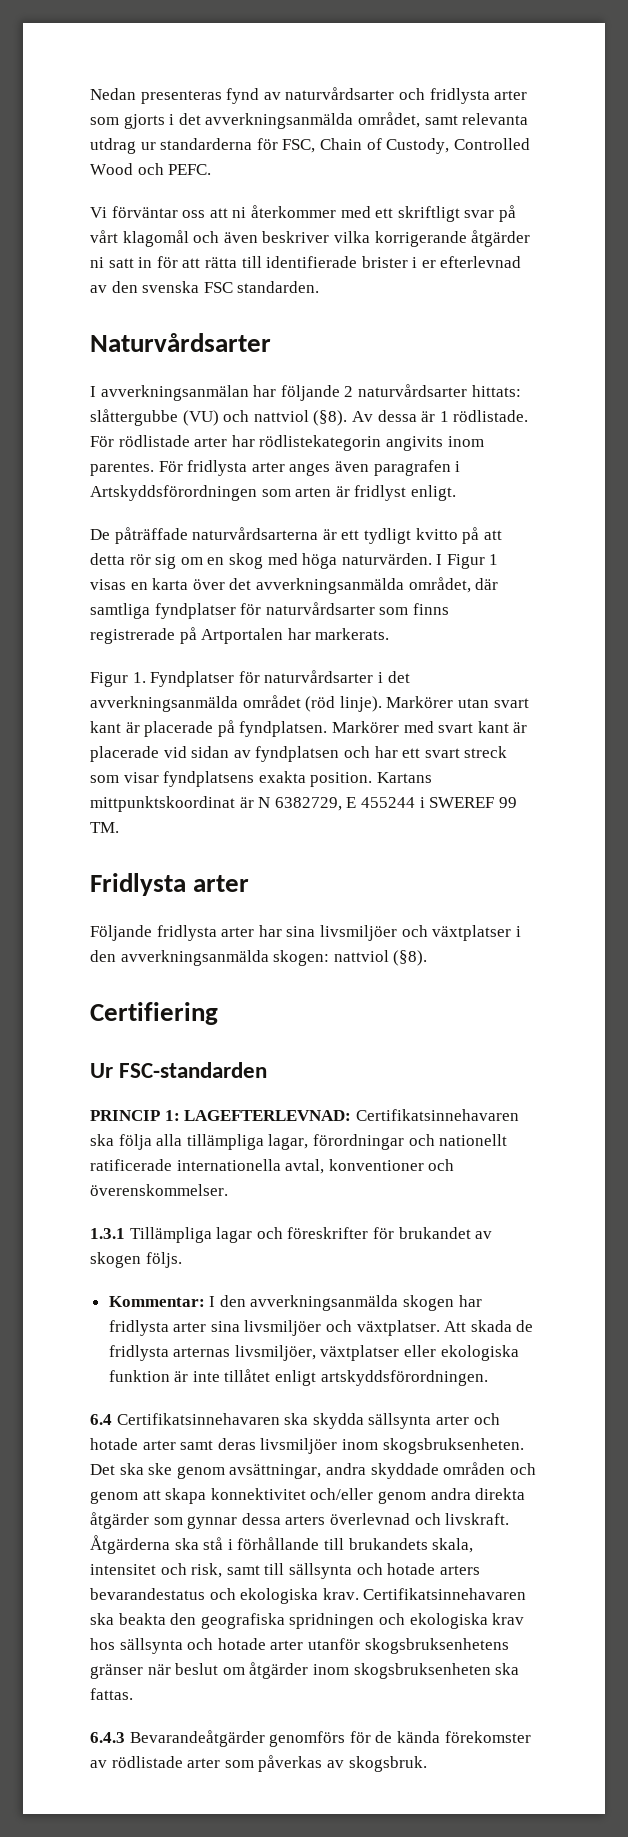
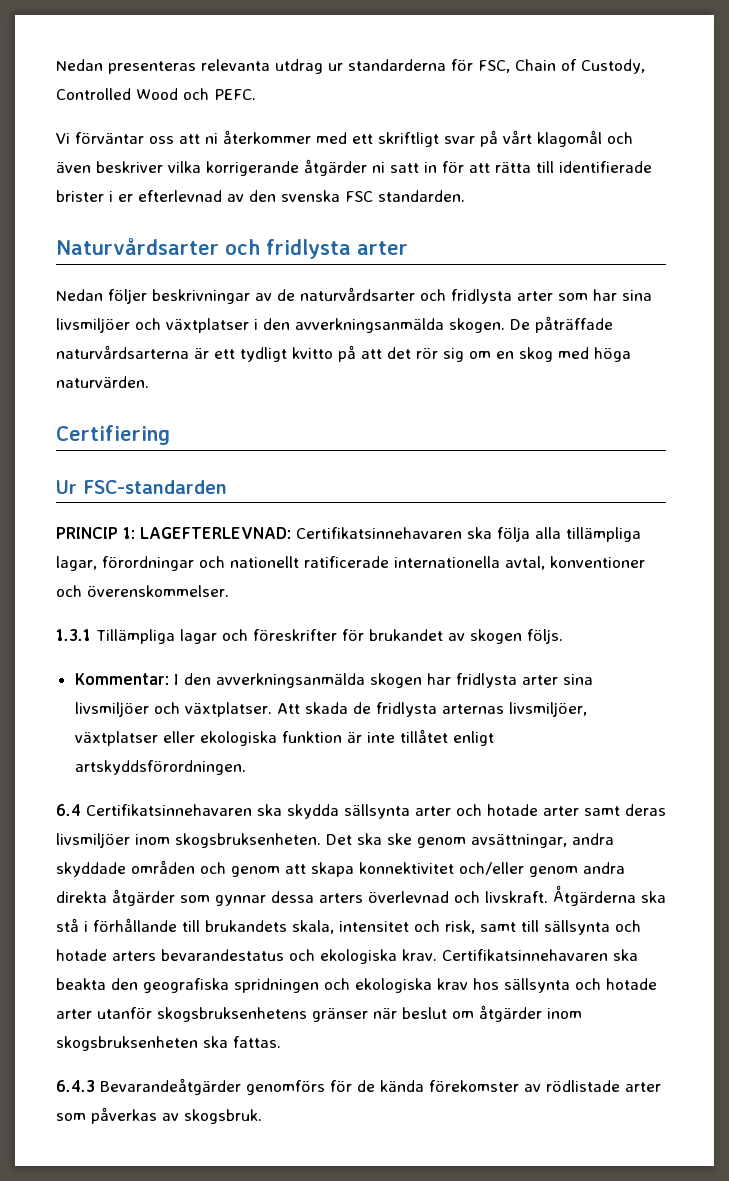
- Nedan presenteras fynd av naturvårdsarter och fridlysta arter som gjorts i det avverkningsanmälda området, samt relevanta utdrag ur standarderna för FSC, Chain of Custody, Controlled Wood och PEFC.
+ Nedan presenteras relevanta utdrag ur standarderna för FSC, Chain of Custody, Controlled Wood och PEFC.
- Naturvårdsarter
- I avverkningsanmälan har följande 2 naturvårdsarter hittats: slåttergubbe (VU) och nattviol (§8). Av dessa är 1 rödlistade. För rödlistade arter har rödlistekategorin angivits inom parentes. För fridlysta arter anges även paragrafen i Artskyddsförordningen som arten är fridlyst enligt.
- De påträffade naturvårdsarterna är ett tydligt kvitto på att detta rör sig om en skog med höga naturvärden. I Figur 1 visas en karta över det avverkningsanmälda området, där samtliga fyndplatser för naturvårdsarter som finns registrerade på Artportalen har markerats.
- Figur 1. Fyndplatser för naturvårdsarter i det avverkningsanmälda området (röd linje). Markörer utan svart kant är placerade på fyndplatsen. Markörer med svart kant är placerade vid sidan av fyndplatsen och har ett svart streck som visar fyndplatsens exakta position. Kartans mittpunktskoordinat är N 6382729, E 455244 i SWEREF 99 TM.
- Fridlysta arter
- Följande fridlysta arter har sina livsmiljöer och växtplatser i den avverkningsanmälda skogen: nattviol (§8).
+ Naturvårdsarter och fridlysta arter
+ Nedan följer beskrivningar av de naturvårdsarter och fridlysta arter som har sina livsmiljöer och växtplatser i den avverkningsanmälda skogen. De påträffade naturvårdsarterna är ett tydligt kvitto på att det rör sig om en skog med höga naturvärden.

